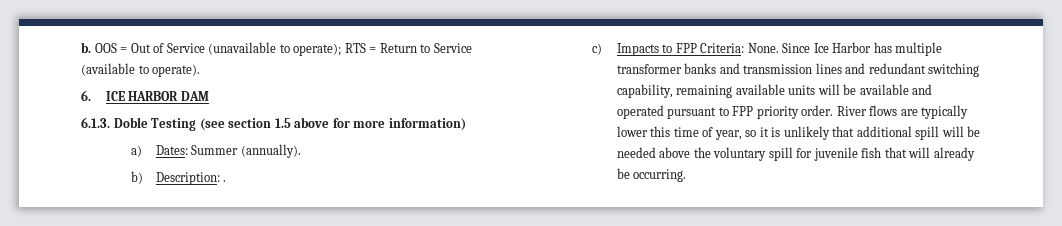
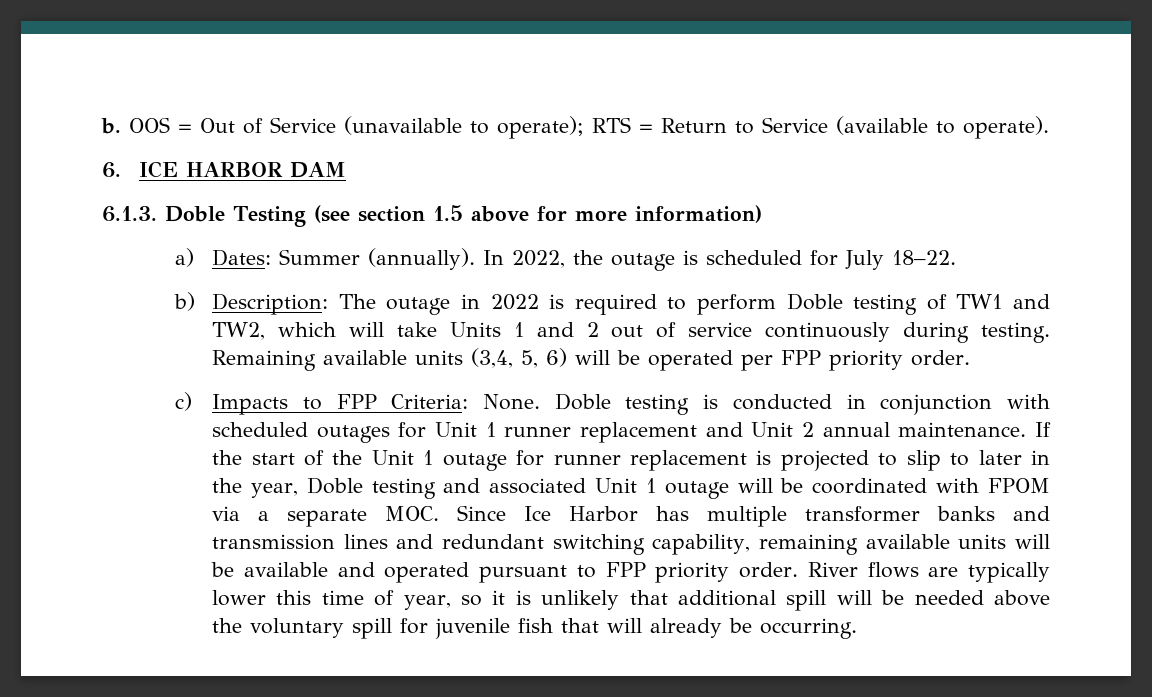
- a) Dates: Summer (annually).
- b) Description: .
+ a) Dates: Summer (annually). In 2022, the outage is scheduled for July 18–22.
+ b) Description: The outage in 2022 is required to perform Doble testing of TW1 and TW2, which will take Units 1 and 2 out of service continuously during testing. Remaining available units (3,4, 5, 6) will be operated per FPP priority order.
- Since Ice Harbor has multiple transformer banks and transmission lines and redundant switching capability, remaining available units will be available and operated pursuant to FPP priority order.
+ Doble testing is conducted in conjunction with scheduled outages for Unit 1 runner replacement and Unit 2 annual maintenance. If the start of the Unit 1 outage for runner replacement is projected to slip to later in the year, Doble testing and associated Unit 1 outage will be coordinated with FPOM via a separate MOC. Since Ice Harbor has multiple transformer banks and transmission lines and redundant switching capability, remaining available units will be available and operated pursuant to FPP priority order.

